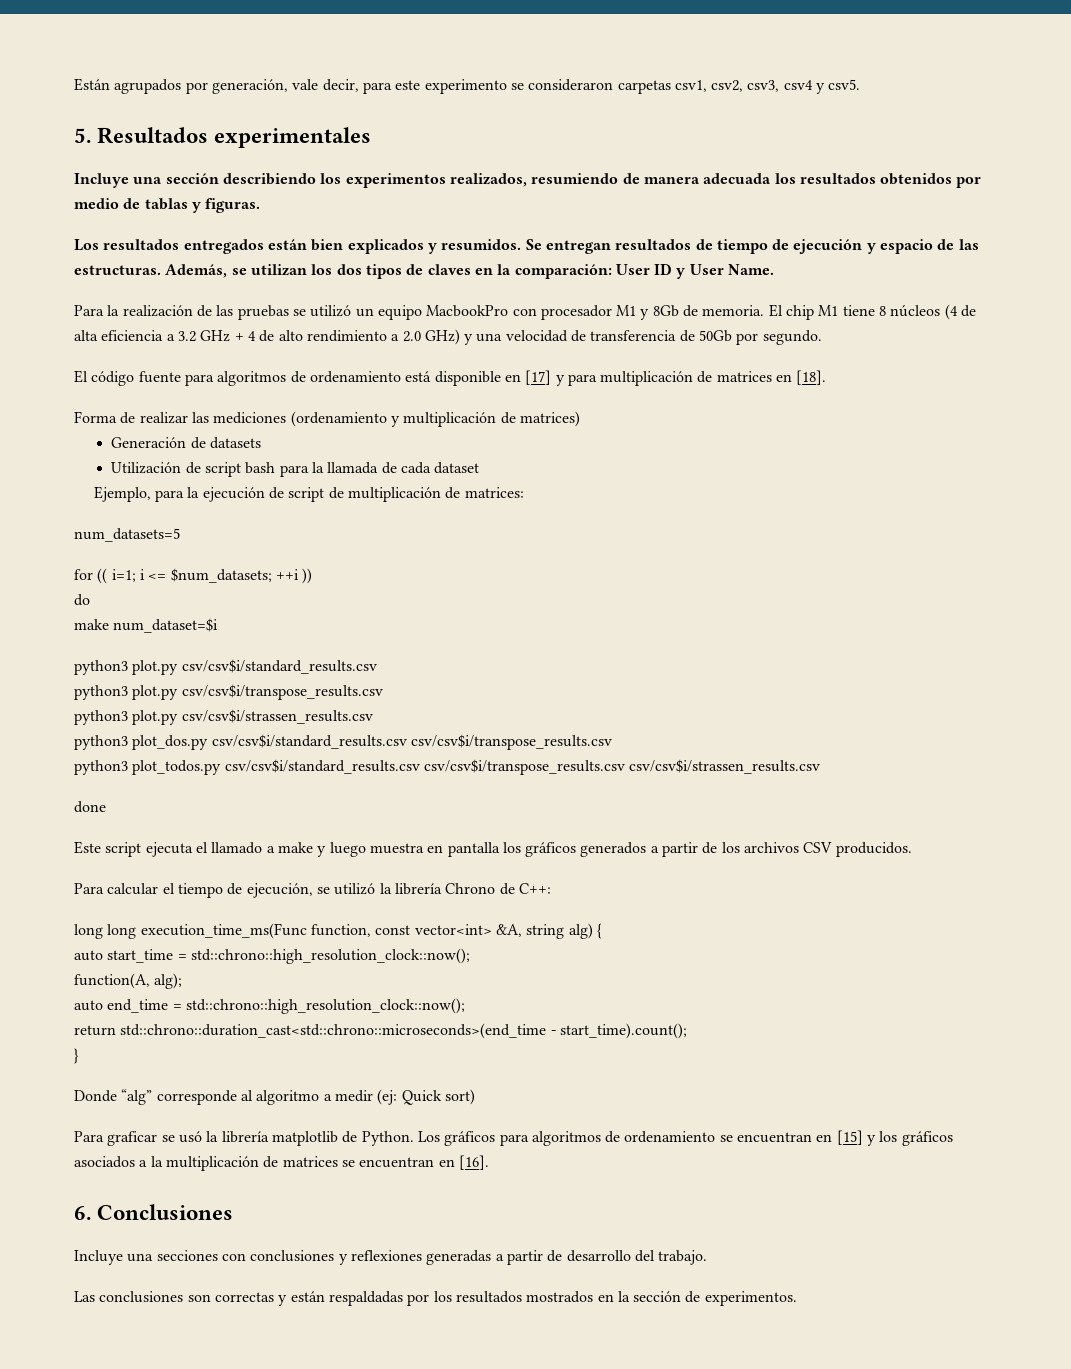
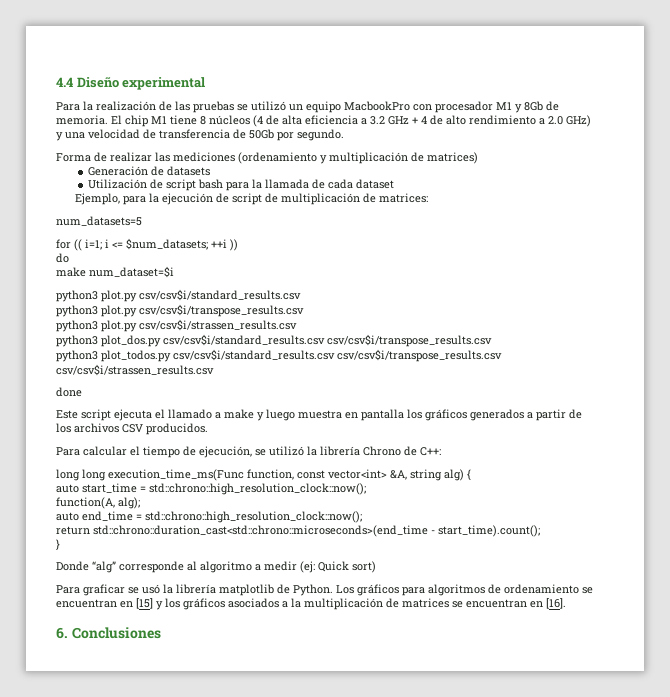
- Están agrupados por generación, vale decir, para este experimento se consideraron carpetas csv1, csv2, csv3, csv4 y csv5.
- 5. Resultados experimentales
- Incluye una sección describiendo los experimentos realizados, resumiendo de manera adecuada los resultados obtenidos por medio de tablas y figuras.
- Los resultados entregados están bien explicados y resumidos. Se entregan resultados de tiempo de ejecución y espacio de las estructuras. Además, se utilizan los dos tipos de claves en la comparación: User ID y User Name.
+ 4.4 Diseño experimental
- El código fuente para algoritmos de ordenamiento está disponible en [17] y para multiplicación de matrices en [18].
- Incluye una secciones con conclusiones y reflexiones generadas a partir de desarrollo del trabajo.
- Las conclusiones son correctas y están respaldadas por los resultados mostrados en la sección de experimentos.

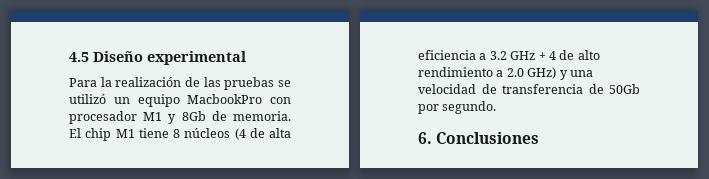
- 4.4 Diseño experimental
+ 4.5 Diseño experimental
- Forma de realizar las mediciones (ordenamiento y multiplicación de matrices)
- Generación de datasets
- Utilización de script bash para la llamada de cada dataset
- Ejemplo, para la ejecución de script de multiplicación de matrices:
- num_datasets=5
- for (( i=1; i <= $num_datasets; ++i ))
- do
- make num_dataset=$i
- python3 plot.py csv/csv$i/standard_results.csv
- python3 plot.py csv/csv$i/transpose_results.csv
- python3 plot.py csv/csv$i/strassen_results.csv
- python3 plot_dos.py csv/csv$i/standard_results.csv csv/csv$i/transpose_results.csv
- python3 plot_todos.py csv/csv$i/standard_results.csv csv/csv$i/transpose_results.csv csv/csv$i/strassen_results.csv
- done
- Este script ejecuta el llamado a make y luego muestra en pantalla los gráficos generados a partir de los archivos CSV producidos.
- Para calcular el tiempo de ejecución, se utilizó la librería Chrono de C++:
- long long execution_time_ms(Func function, const vector<int> &A, string alg) {
- auto start_time = std::chrono::high_resolution_clock::now();
- function(A, alg);
- auto end_time = std::chrono::high_resolution_clock::now();
- return std::chrono::duration_cast<std::chrono::microseconds>(end_time - start_time).count();
- }
- Donde “alg” corresponde al algoritmo a medir (ej: Quick sort)
- Para graficar se usó la librería matplotlib de Python. Los gráficos para algoritmos de ordenamiento se encuentran en [15] y los gráficos asociados a la multiplicación de matrices se encuentran en [16].

